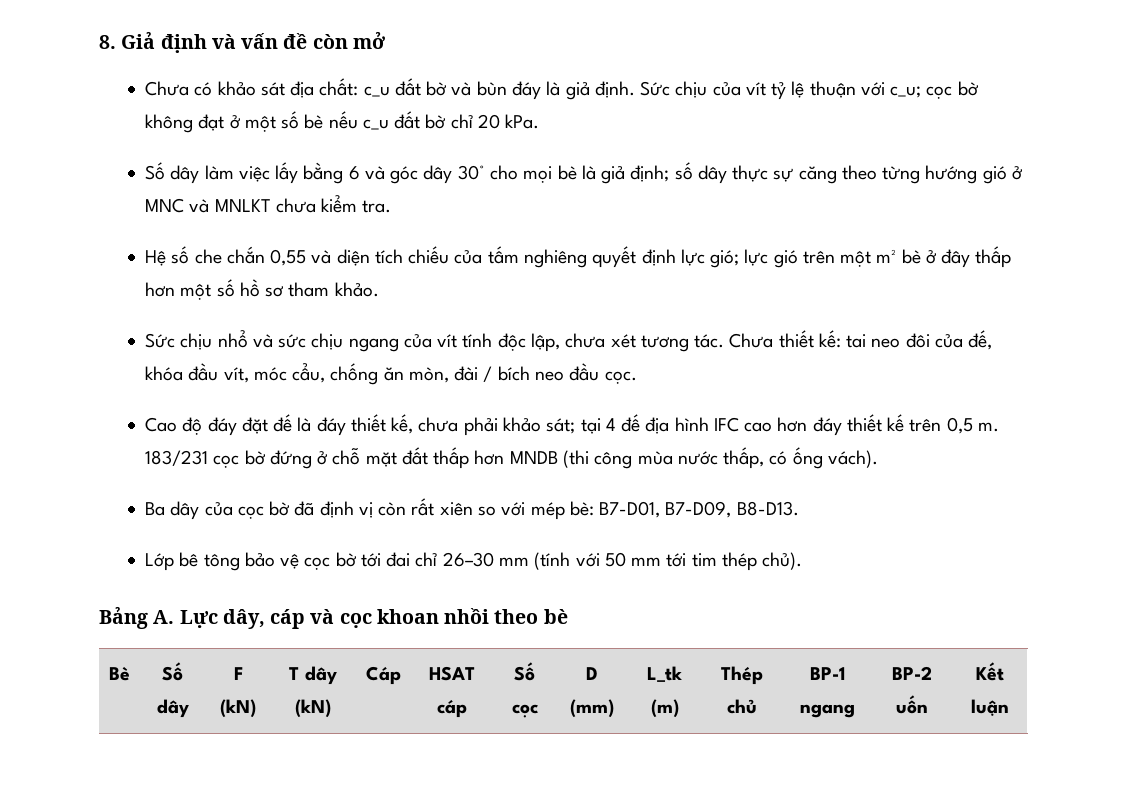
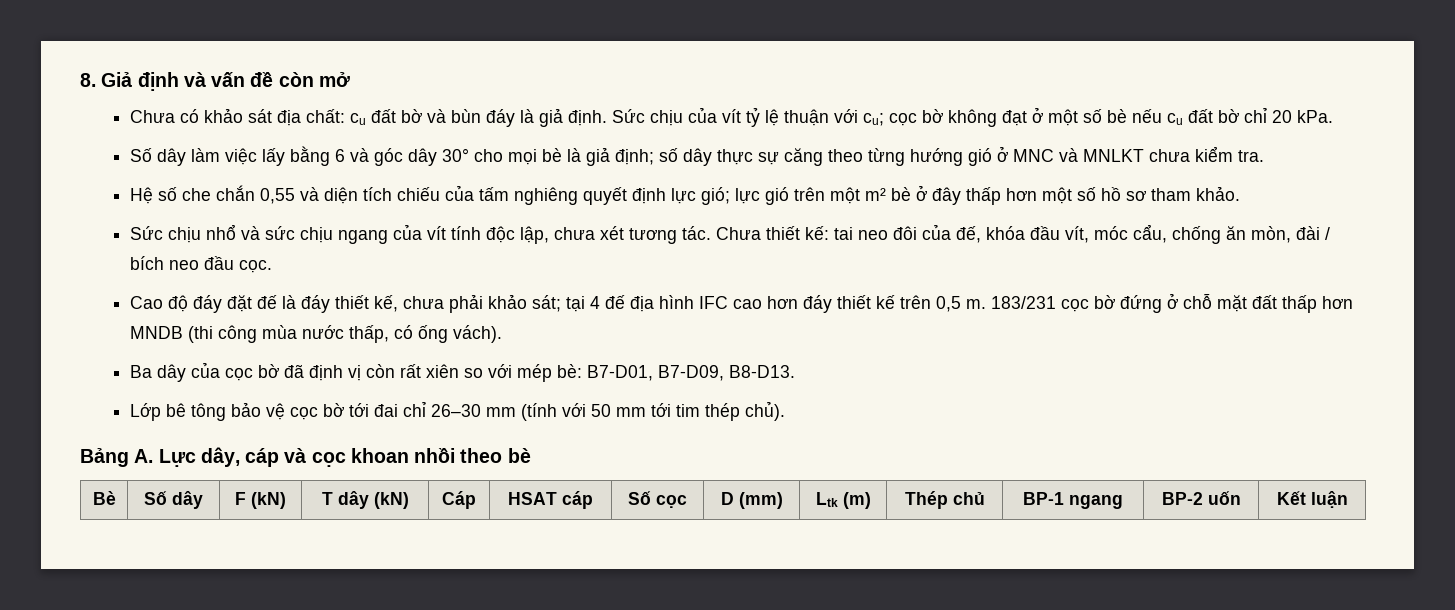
- Chưa có khảo sát địa chất: c_u đất bờ và bùn đáy là giả định.
+ Chưa có khảo sát địa chất: cu đất bờ và bùn đáy là giả định.
- Sức chịu của vít tỷ lệ thuận với c_u; cọc bờ không đạt ở một số bè nếu c_u đất bờ chỉ 20 kPa.
+ Sức chịu của vít tỷ lệ thuận với cu; cọc bờ không đạt ở một số bè nếu cu đất bờ chỉ 20 kPa.
- Bè | Số dây | F (kN) | T dây (kN) | Cáp | HSAT cáp | Số cọc | D (mm) | L_tk (m) | Thép chủ | BP-1 ngang | BP-2 uốn | Kết luận
+ Bè | Số dây | F (kN) | T dây (kN) | Cáp | HSAT cáp | Số cọc | D (mm) | Ltk (m) | Thép chủ | BP-1 ngang | BP-2 uốn | Kết luận

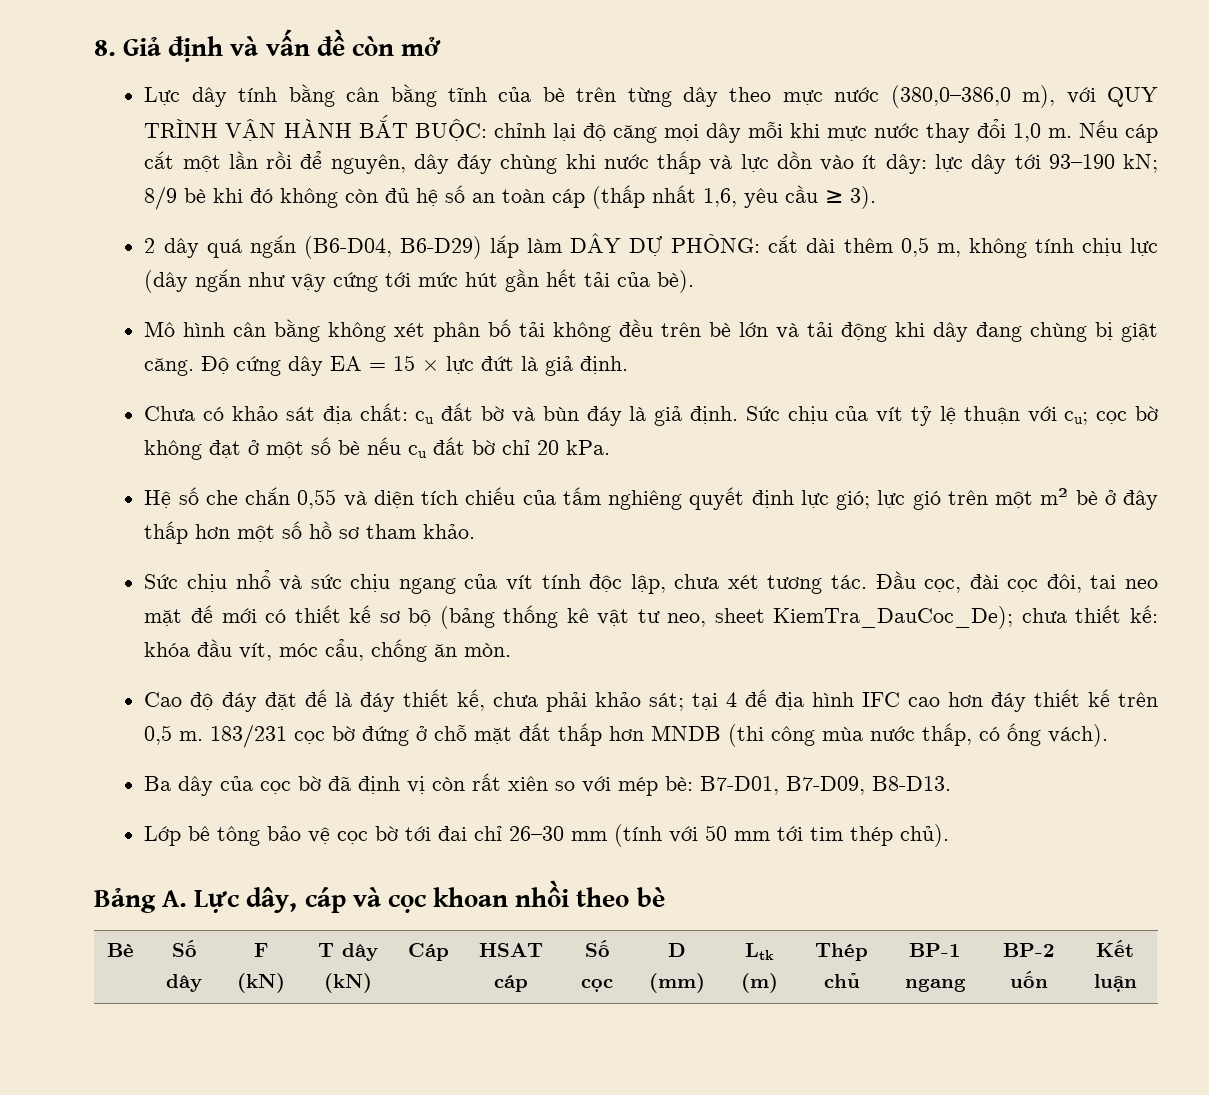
+ Lực dây tính bằng cân bằng tĩnh của bè trên từng dây theo mực nước (380,0–386,0 m), với QUY TRÌNH VẬN HÀNH BẮT BUỘC: chỉnh lại độ căng mọi dây mỗi khi mực nước thay đổi 1,0 m. Nếu cáp cắt một lần rồi để nguyên, dây đáy chùng khi nước thấp và lực dồn vào ít dây: lực dây tới 93–190 kN; 8/9 bè khi đó không còn đủ hệ số an toàn cáp (thấp nhất 1,6, yêu cầu ≥ 3).
+ 2 dây quá ngắn (B6-D04, B6-D29) lắp làm DÂY DỰ PHÒNG: cắt dài thêm 0,5 m, không tính chịu lực (dây ngắn như vậy cứng tới mức hút gần hết tải của bè).
+ Mô hình cân bằng không xét phân bố tải không đều trên bè lớn và tải động khi dây đang chùng bị giật căng. Độ cứng dây EA = 15 × lực đứt là giả định.
- Số dây làm việc lấy bằng 6 và góc dây 30° cho mọi bè là giả định; số dây thực sự căng theo từng hướng gió ở MNC và MNLKT chưa kiểm tra.
- Chưa thiết kế: tai neo đôi của đế, khóa đầu vít, móc cẩu, chống ăn mòn, đài / bích neo đầu cọc.
+ Đầu cọc, đài cọc đôi, tai neo mặt đế mới có thiết kế sơ bộ (bảng thống kê vật tư neo, sheet KiemTra_DauCoc_De); chưa thiết kế: khóa đầu vít, móc cẩu, chống ăn mòn.

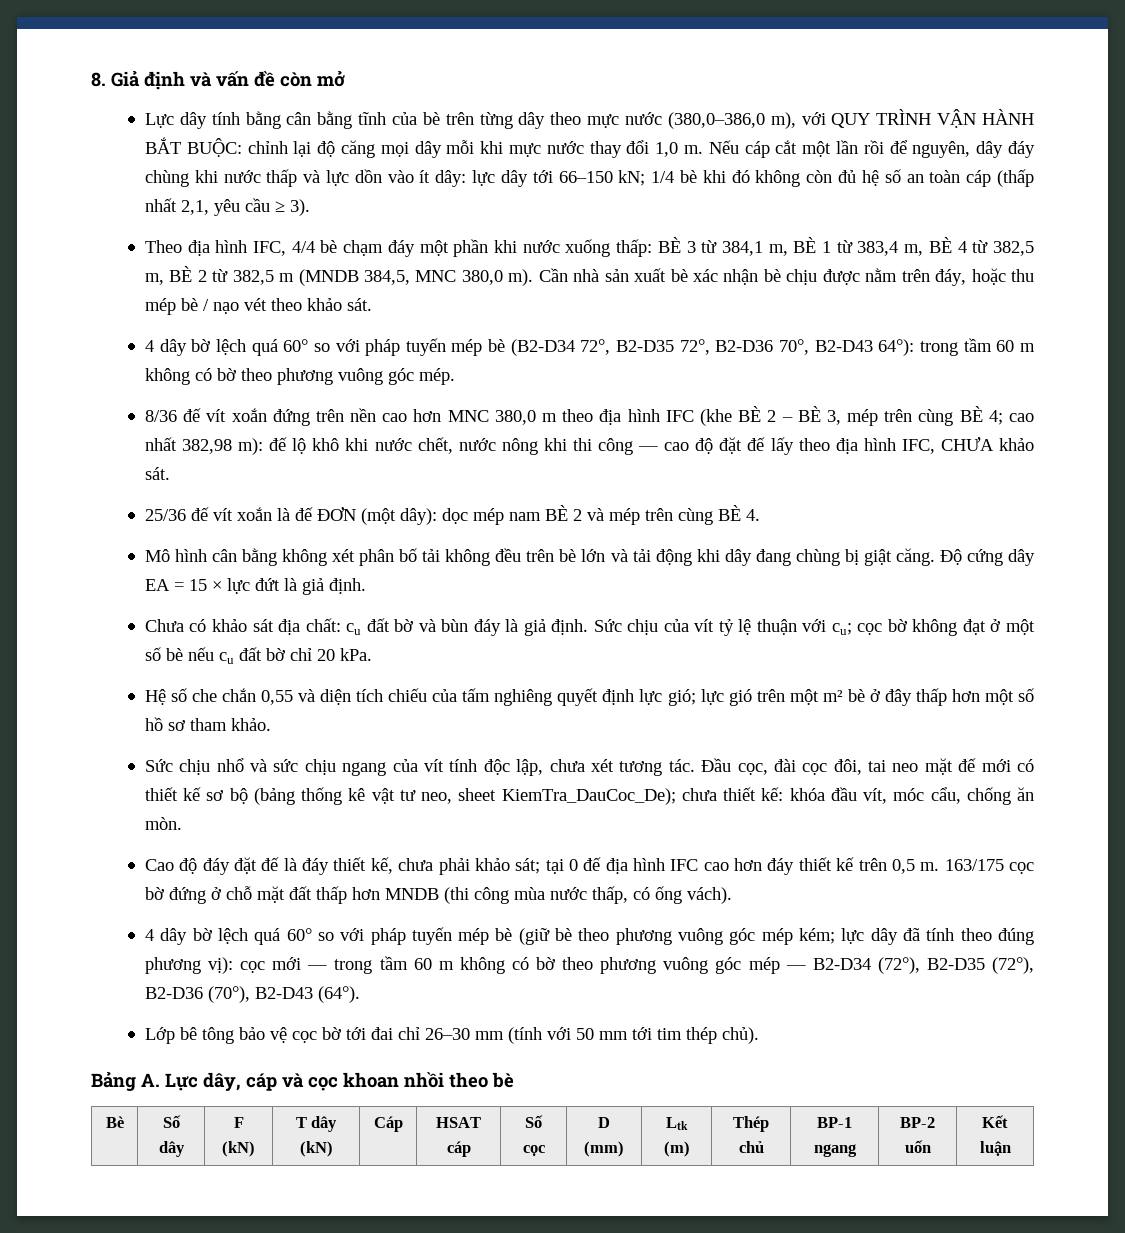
- Nếu cáp cắt một lần rồi để nguyên, dây đáy chùng khi nước thấp và lực dồn vào ít dây: lực dây tới 93–190 kN; 8/9 bè khi đó không còn đủ hệ số an toàn cáp (thấp nhất 1,6, yêu cầu ≥ 3).
+ Nếu cáp cắt một lần rồi để nguyên, dây đáy chùng khi nước thấp và lực dồn vào ít dây: lực dây tới 66–150 kN; 1/4 bè khi đó không còn đủ hệ số an toàn cáp (thấp nhất 2,1, yêu cầu ≥ 3).
- 2 dây quá ngắn (B6-D04, B6-D29) lắp làm DÂY DỰ PHÒNG: cắt dài thêm 0,5 m, không tính chịu lực (dây ngắn như vậy cứng tới mức hút gần hết tải của bè).
+ Theo địa hình IFC, 4/4 bè chạm đáy một phần khi nước xuống thấp: BÈ 3 từ 384,1 m, BÈ 1 từ 383,4 m, BÈ 4 từ 382,5 m, BÈ 2 từ 382,5 m (MNDB 384,5, MNC 380,0 m). Cần nhà sản xuất bè xác nhận bè chịu được nằm trên đáy, hoặc thu mép bè / nạo vét theo khảo sát.
+ 4 dây bờ lệch quá 60° so với pháp tuyến mép bè (B2-D34 72°, B2-D35 72°, B2-D36 70°, B2-D43 64°): trong tầm 60 m không có bờ theo phương vuông góc mép.
+ 8/36 đế vít xoắn đứng trên nền cao hơn MNC 380,0 m theo địa hình IFC (khe BÈ 2 – BÈ 3, mép trên cùng BÈ 4; cao nhất 382,98 m): đế lộ khô khi nước chết, nước nông khi thi công — cao độ đặt đế lấy theo địa hình IFC, CHƯA khảo sát.
+ 25/36 đế vít xoắn là đế ĐƠN (một dây): dọc mép nam BÈ 2 và mép trên cùng BÈ 4.
- Cao độ đáy đặt đế là đáy thiết kế, chưa phải khảo sát; tại 4 đế địa hình IFC cao hơn đáy thiết kế trên 0,5 m.
+ Cao độ đáy đặt đế là đáy thiết kế, chưa phải khảo sát; tại 0 đế địa hình IFC cao hơn đáy thiết kế trên 0,5 m.
- 183/231 cọc bờ đứng ở chỗ mặt đất thấp hơn MNDB (thi công mùa nước thấp, có ống vách).
+ 163/175 cọc bờ đứng ở chỗ mặt đất thấp hơn MNDB (thi công mùa nước thấp, có ống vách).
- Ba dây của cọc bờ đã định vị còn rất xiên so với mép bè: B7-D01, B7-D09, B8-D13.
+ 4 dây bờ lệch quá 60° so với pháp tuyến mép bè (giữ bè theo phương vuông góc mép kém; lực dây đã tính theo đúng phương vị): cọc mới — trong tầm 60 m không có bờ theo phương vuông góc mép — B2-D34 (72°), B2-D35 (72°), B2-D36 (70°), B2-D43 (64°).

